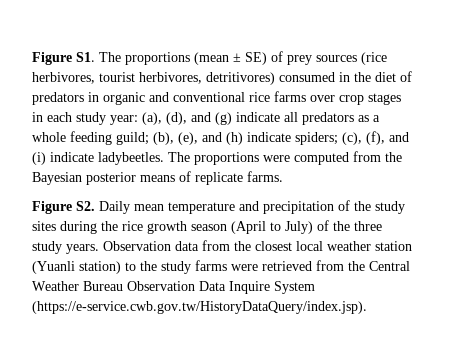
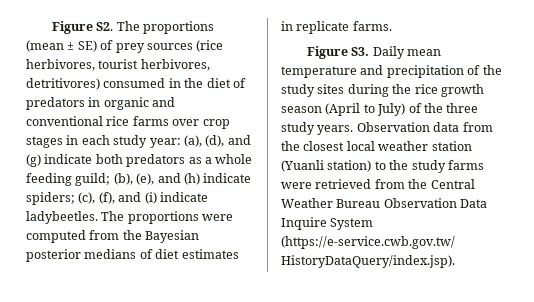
- Figure S1. The proportions (mean ± SE) of prey sources (rice herbivores, tourist herbivores, detritivores) consumed in the diet of predators in organic and conventional rice farms over crop stages in each study year: (a), (d), and (g) indicate all predators as a whole feeding guild; (b), (e), and (h) indicate spiders; (c), (f), and (i) indicate ladybeetles.
+ Figure S2. The proportions (mean ± SE) of prey sources (rice herbivores, tourist herbivores, detritivores) consumed in the diet of predators in organic and conventional rice farms over crop stages in each study year: (a), (d), and (g) indicate both predators as a whole feeding guild; (b), (e), and (h) indicate spiders; (c), (f), and (i) indicate ladybeetles.
- The proportions were computed from the Bayesian posterior means of replicate farms.
+ The proportions were computed from the Bayesian posterior medians of diet estimates in replicate farms.
- Figure S2. Daily mean temperature and precipitation of the study sites during the rice growth season (April to July) of the three study years.
+ Figure S3. Daily mean temperature and precipitation of the study sites during the rice growth season (April to July) of the three study years.

